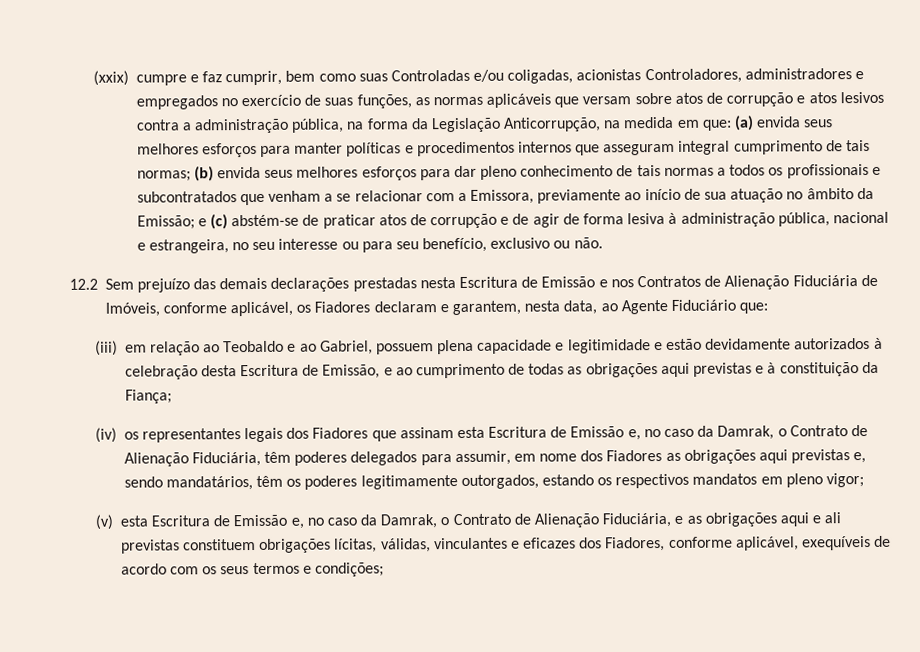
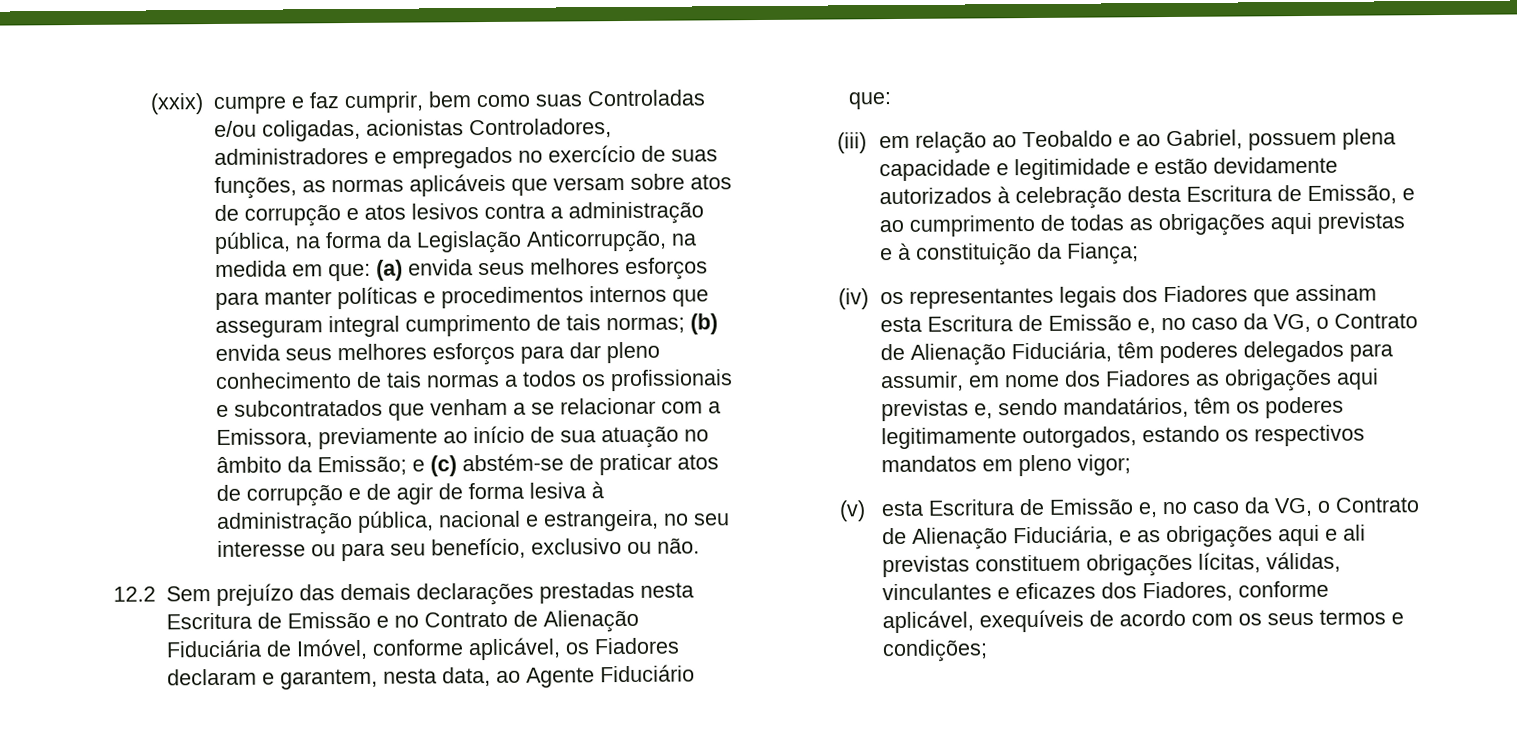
- 12.2 Sem prejuízo das demais declarações prestadas nesta Escritura de Emissão e nos Contratos de Alienação Fiduciária de Imóveis, conforme aplicável, os Fiadores declaram e garantem, nesta data, ao Agente Fiduciário que:
+ 12.2 Sem prejuízo das demais declarações prestadas nesta Escritura de Emissão e no Contrato de Alienação Fiduciária de Imóvel, conforme aplicável, os Fiadores declaram e garantem, nesta data, ao Agente Fiduciário que:
- (iv) os representantes legais dos Fiadores que assinam esta Escritura de Emissão e, no caso da Damrak, o Contrato de Alienação Fiduciária, têm poderes delegados para assumir, em nome dos Fiadores as obrigações aqui previstas e, sendo mandatários, têm os poderes legitimamente outorgados, estando os respectivos mandatos em pleno vigor;
+ (iv) os representantes legais dos Fiadores que assinam esta Escritura de Emissão e, no caso da VG, o Contrato de Alienação Fiduciária, têm poderes delegados para assumir, em nome dos Fiadores as obrigações aqui previstas e, sendo mandatários, têm os poderes legitimamente outorgados, estando os respectivos mandatos em pleno vigor;
- (v) esta Escritura de Emissão e, no caso da Damrak, o Contrato de Alienação Fiduciária, e as obrigações aqui e ali previstas constituem obrigações lícitas, válidas, vinculantes e eficazes dos Fiadores, conforme aplicável, exequíveis de acordo com os seus termos e condições;
+ (v) esta Escritura de Emissão e, no caso da VG, o Contrato de Alienação Fiduciária, e as obrigações aqui e ali previstas constituem obrigações lícitas, válidas, vinculantes e eficazes dos Fiadores, conforme aplicável, exequíveis de acordo com os seus termos e condições;

